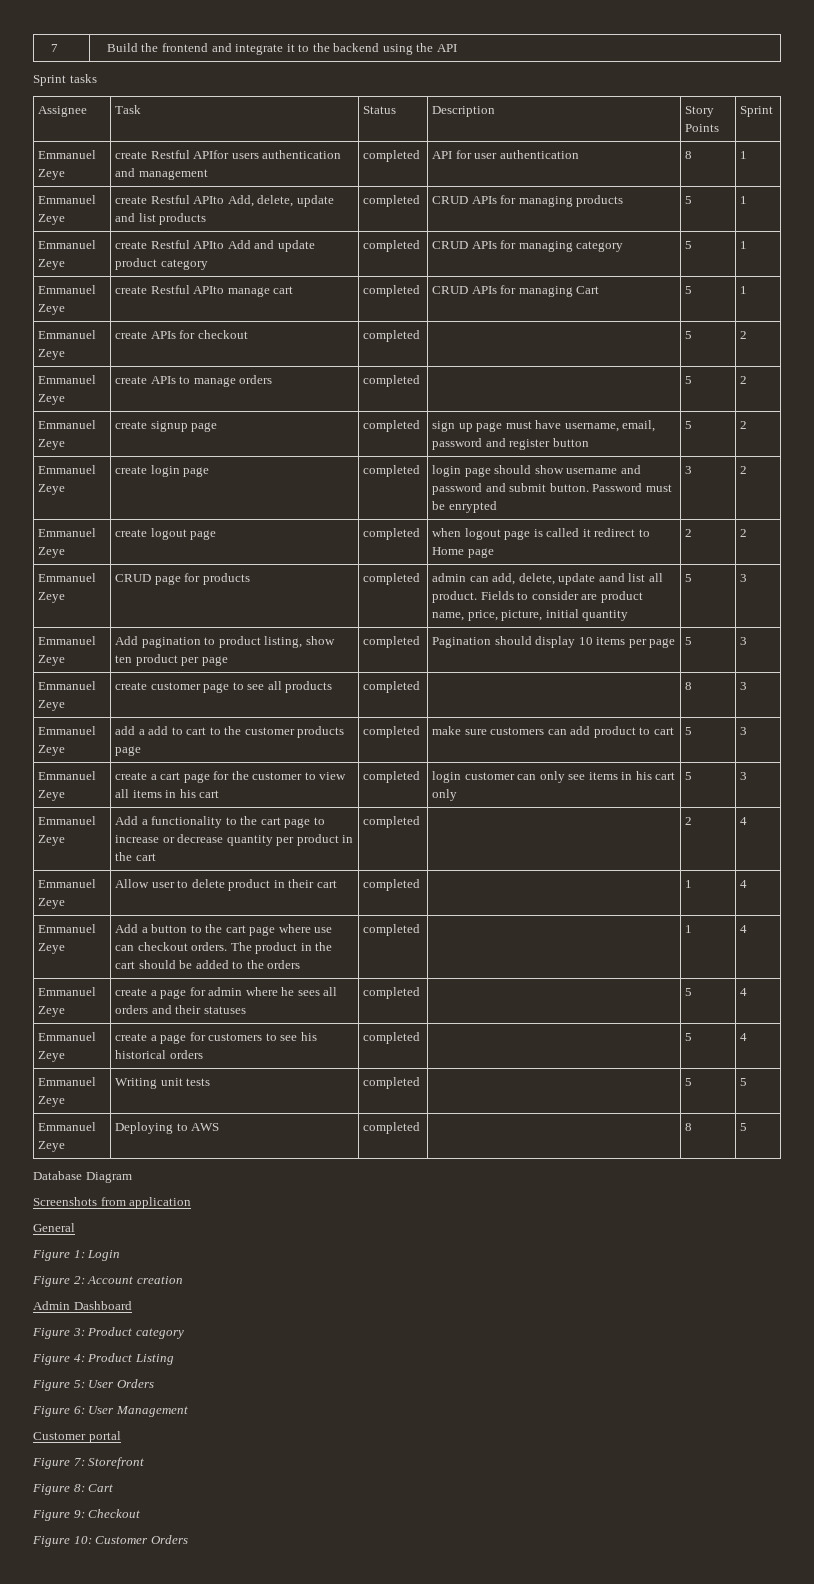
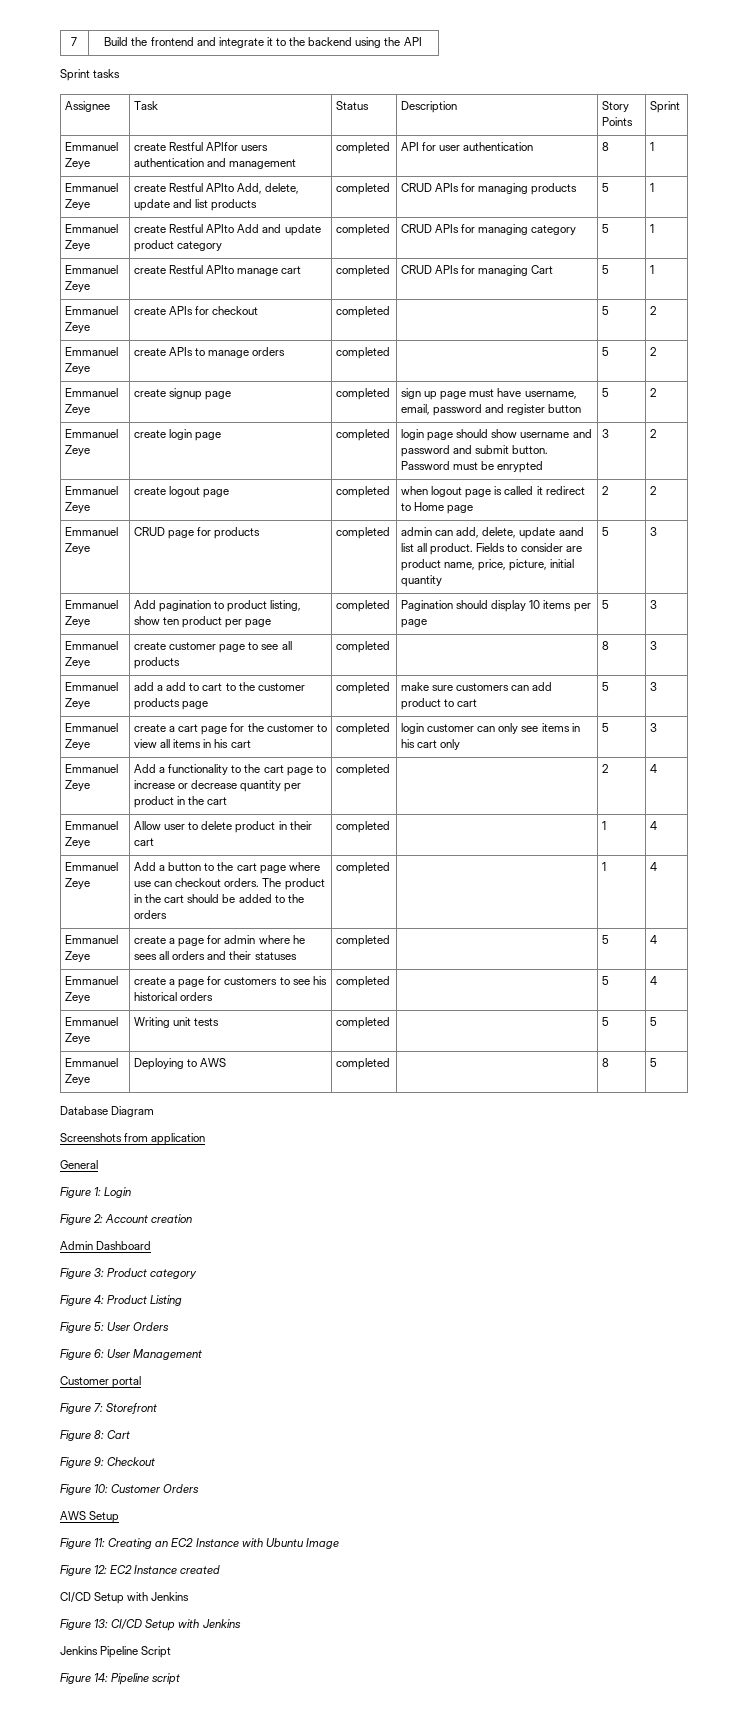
+ AWS Setup
+ Figure 11: Creating an EC2 Instance with Ubuntu Image
+ Figure 12: EC2 Instance created
+ CI/CD Setup with Jenkins
+ Figure 13: CI/CD Setup with Jenkins
+ Jenkins Pipeline Script
+ Figure 14: Pipeline script

